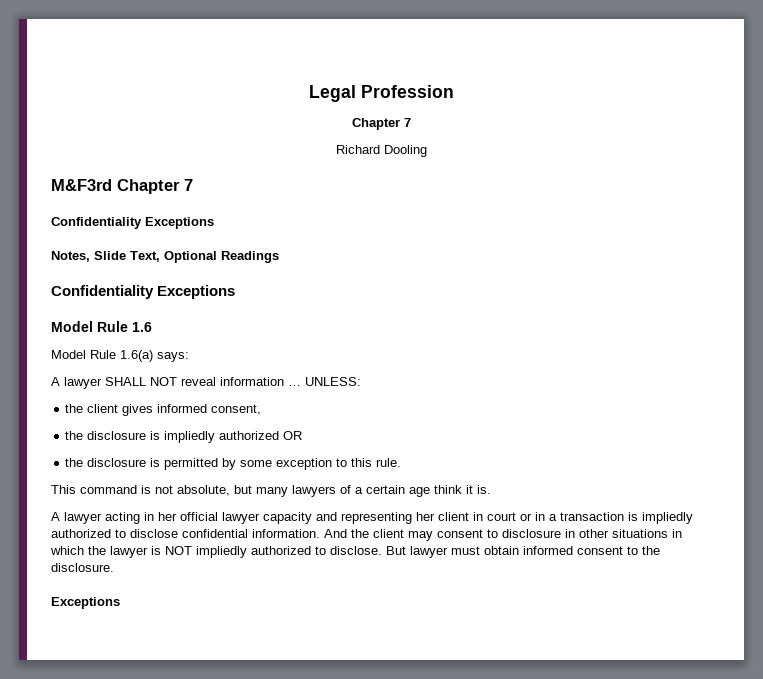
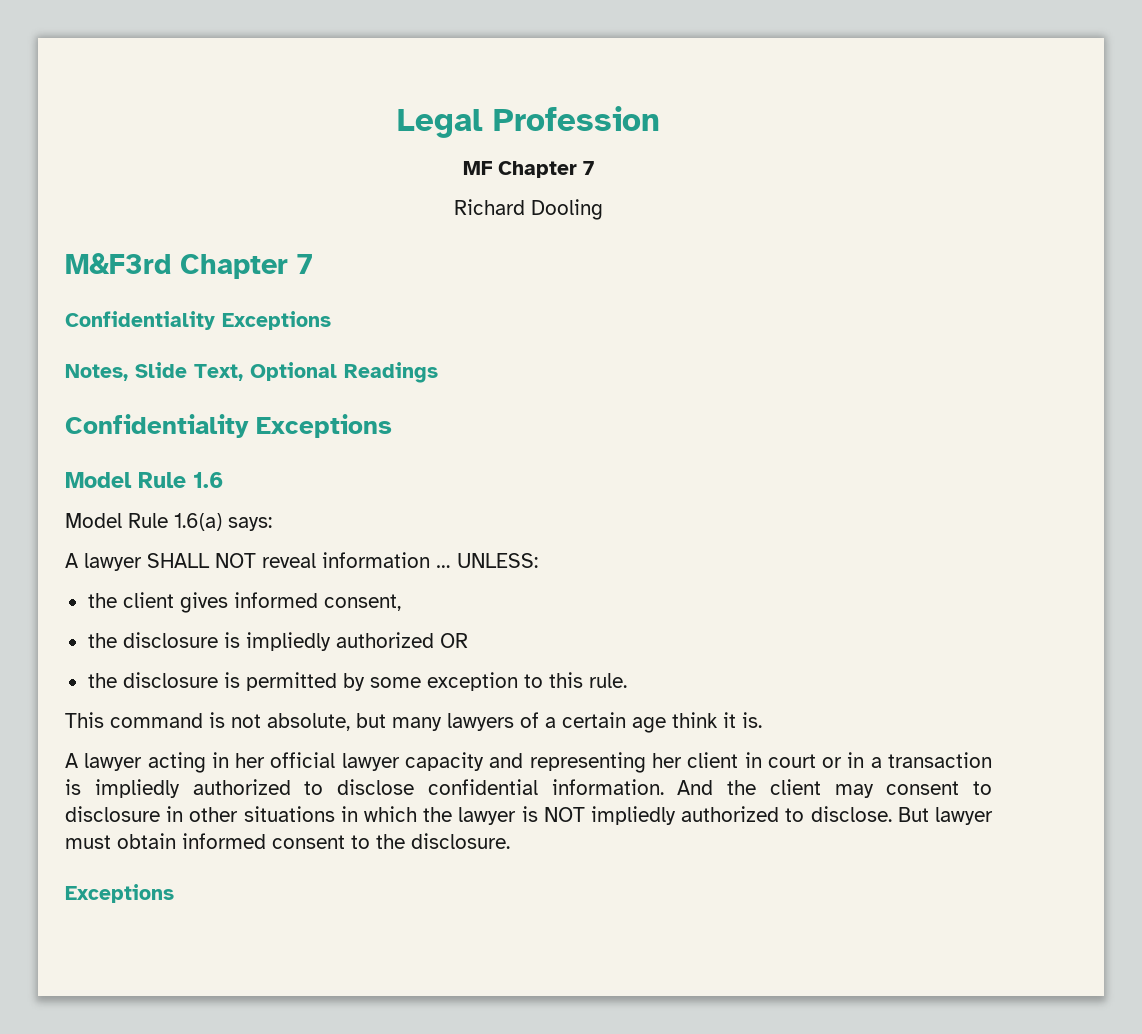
  Legal Profession
- Chapter 7
+ MF Chapter 7

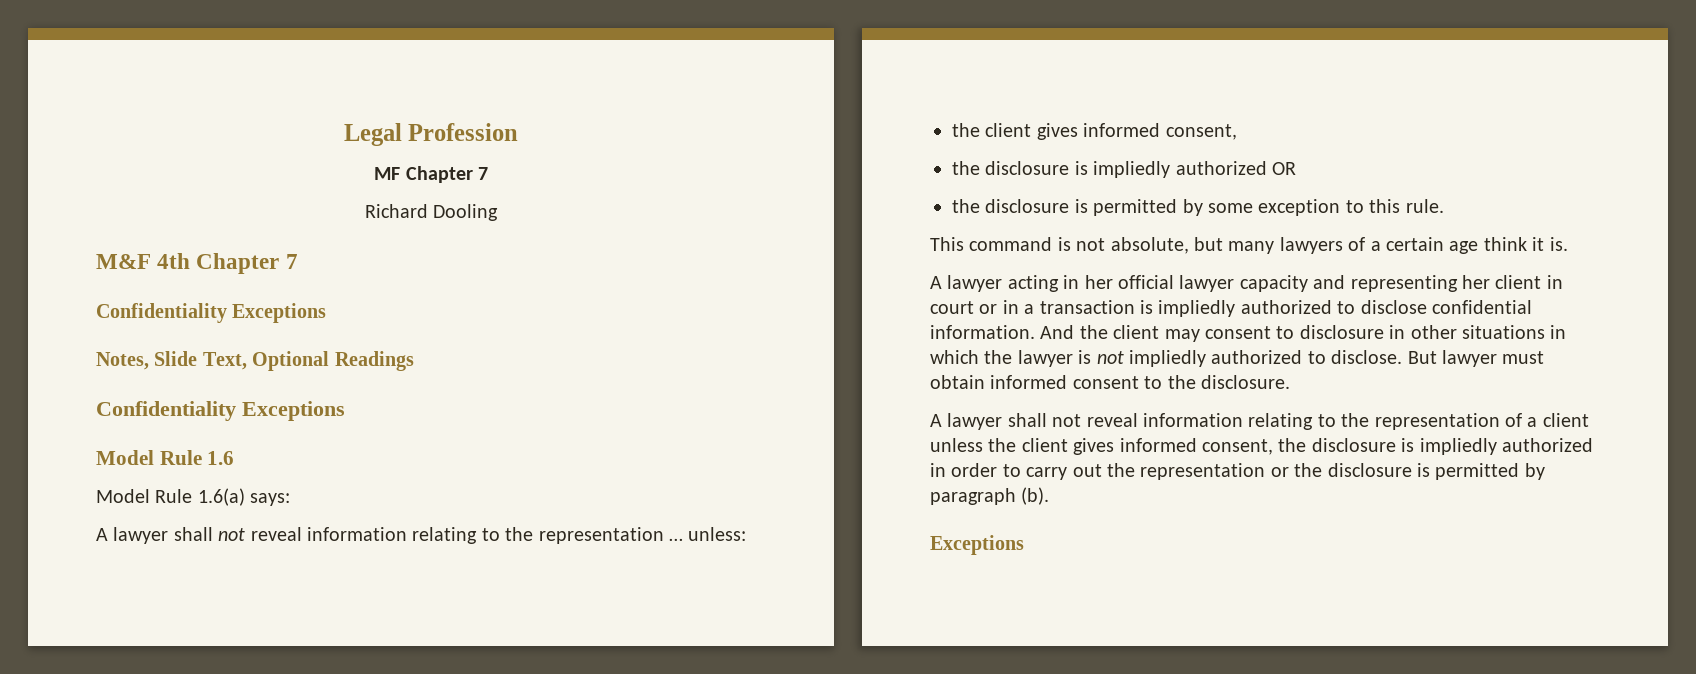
- M&F3rd Chapter 7
+ M&F 4th Chapter 7
- A lawyer SHALL NOT reveal information … UNLESS:
+ A lawyer shall not reveal information relating to the representation … unless:
- And the client may consent to disclosure in other situations in which the lawyer is NOT impliedly authorized to disclose.
+ And the client may consent to disclosure in other situations in which the lawyer is not impliedly authorized to disclose.
+ A lawyer shall not reveal information relating to the representation of a client unless the client gives informed consent, the disclosure is impliedly authorized in order to carry out the representation or the disclosure is permitted by paragraph (b).

